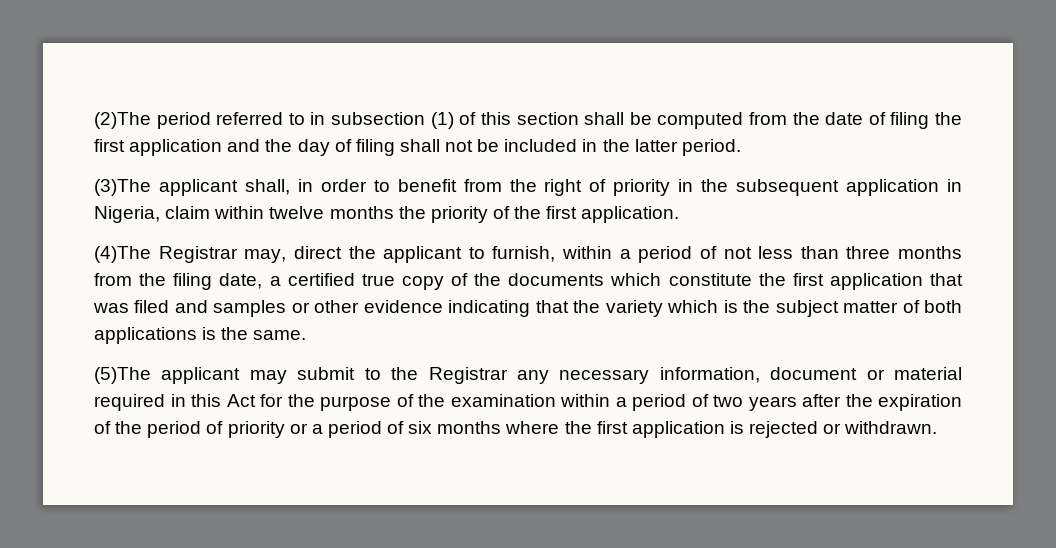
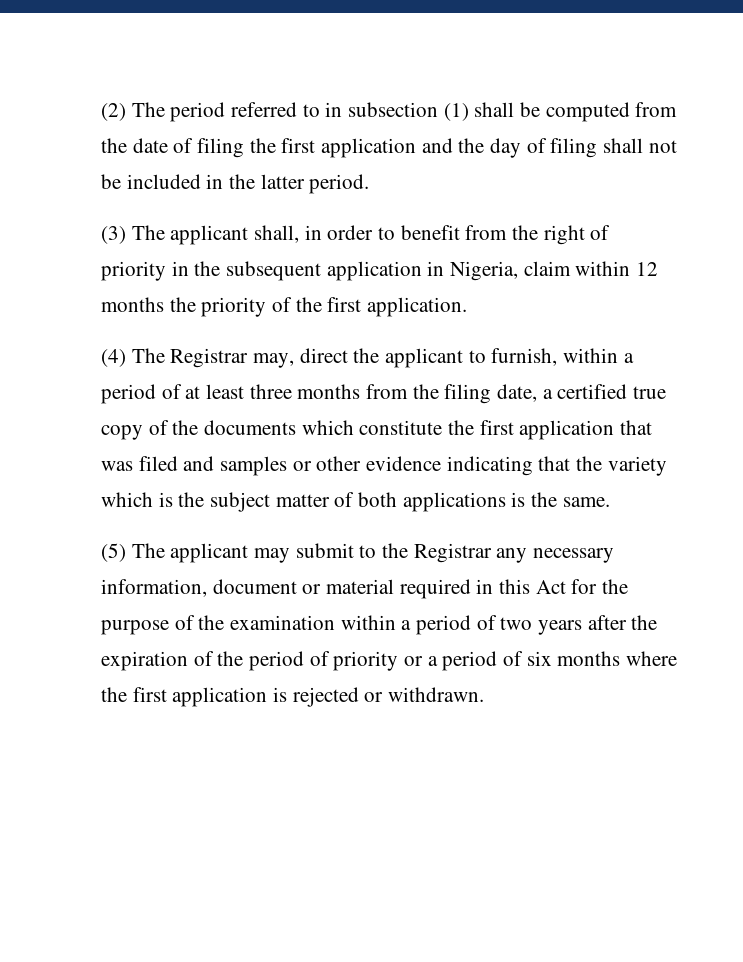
- (2)The period referred to in subsection (1) of this section shall be computed from the date of filing the first application and the day of filing shall not be included in the latter period.
+ (2) The period referred to in subsection (1) shall be computed from the date of filing the first application and the day of filing shall not be included in the latter period.
- (3)The applicant shall, in order to benefit from the right of priority in the subsequent application in Nigeria, claim within twelve months the priority of the first application.
+ (3) The applicant shall, in order to benefit from the right of priority in the subsequent application in Nigeria, claim within 12 months the priority of the first application.
- (4)The Registrar may, direct the applicant to furnish, within a period of not less than three months from the filing date, a certified true copy of the documents which constitute the first application that was filed and samples or other evidence indicating that the variety which is the subject matter of both applications is the same.
+ (4) The Registrar may, direct the applicant to furnish, within a period of at least three months from the filing date, a certified true copy of the documents which constitute the first application that was filed and samples or other evidence indicating that the variety which is the subject matter of both applications is the same.
- (5)The applicant may submit to the Registrar any necessary information, document or material required in this Act for the purpose of the examination within a period of two years after the expiration of the period of priority or a period of six months where the first application is rejected or withdrawn.
+ (5) The applicant may submit to the Registrar any necessary information, document or material required in this Act for the purpose of the examination within a period of two years after the expiration of the period of priority or a period of six months where the first application is rejected or withdrawn.

